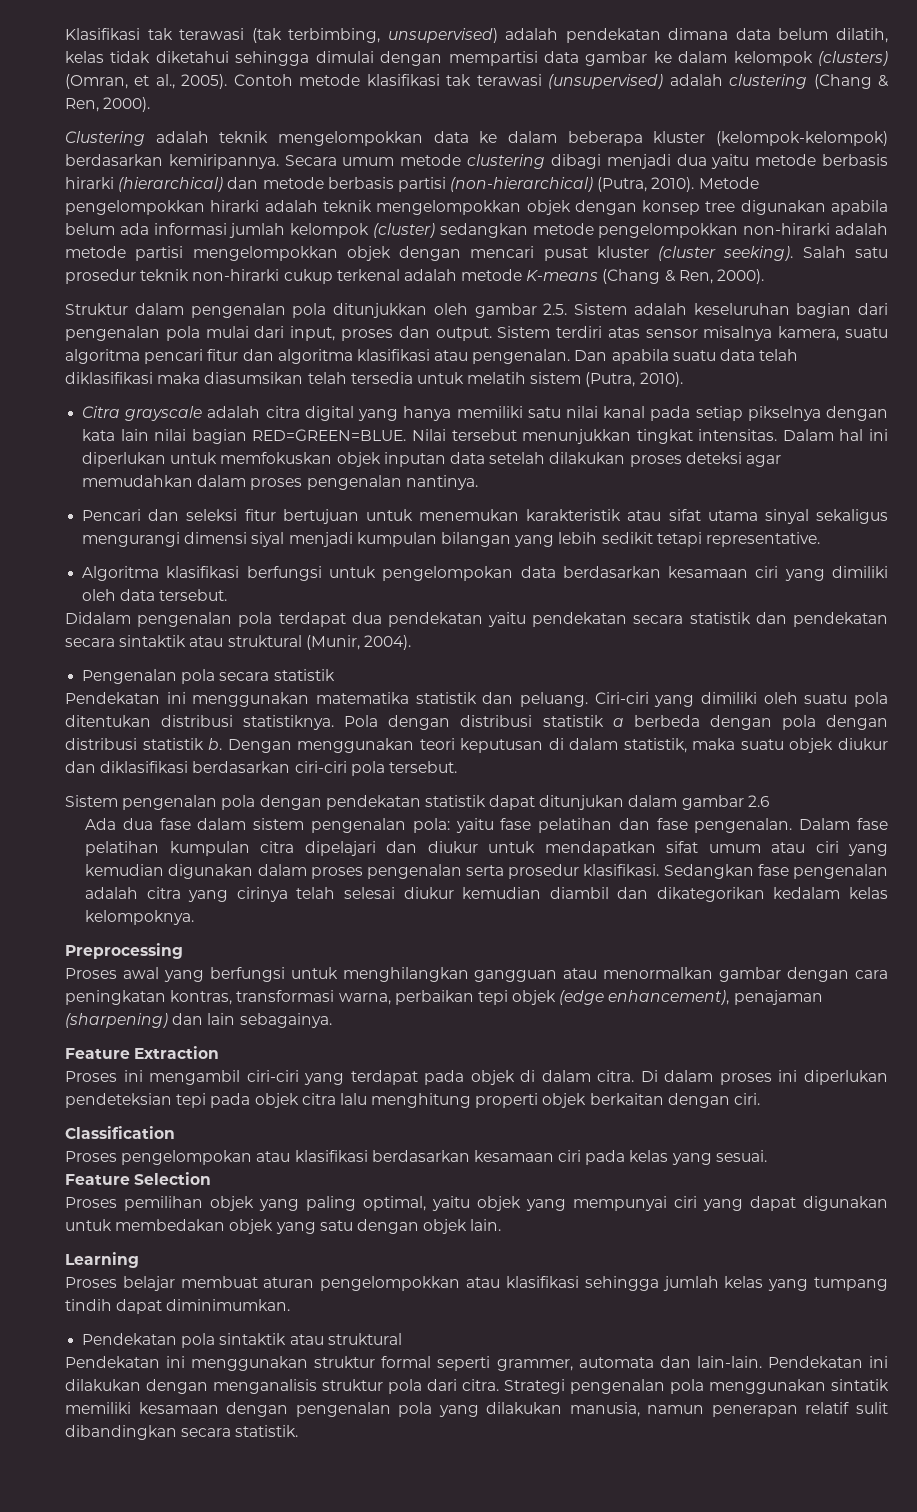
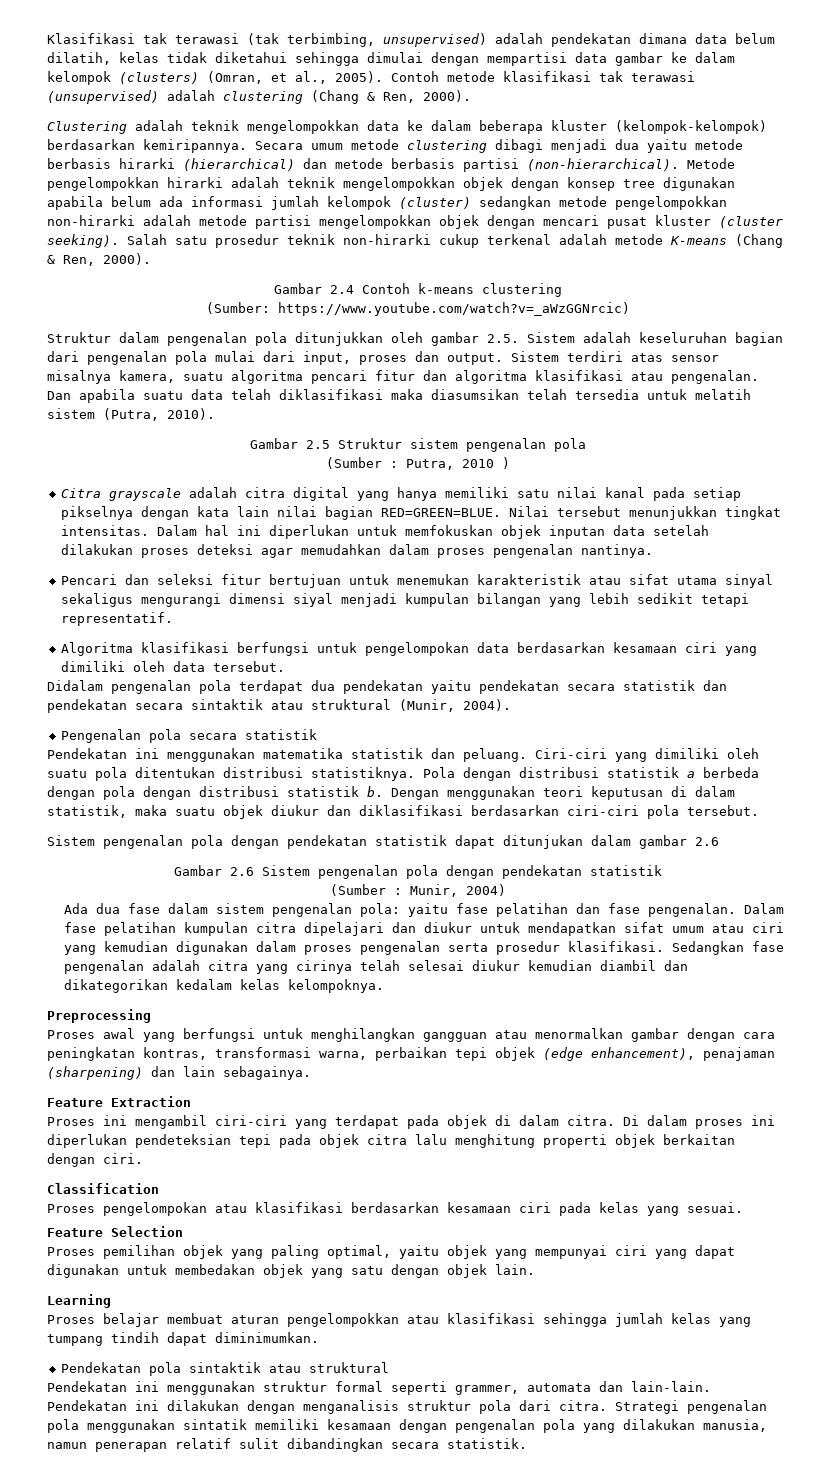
- Secara umum metode clustering dibagi menjadi dua yaitu metode berbasis hirarki (hierarchical) dan metode berbasis partisi (non-hierarchical) (Putra, 2010).
+ Secara umum metode clustering dibagi menjadi dua yaitu metode berbasis hirarki (hierarchical) dan metode berbasis partisi (non-hierarchical).
+ Gambar 2.4 Contoh k-means clustering
+ (Sumber: https://www.youtube.com/watch?v=_aWzGGNrcic)
+ Gambar 2.5 Struktur sistem pengenalan pola
+ (Sumber : Putra, 2010 )
- Pencari dan seleksi fitur bertujuan untuk menemukan karakteristik atau sifat utama sinyal sekaligus mengurangi dimensi siyal menjadi kumpulan bilangan yang lebih sedikit tetapi representative.
+ Pencari dan seleksi fitur bertujuan untuk menemukan karakteristik atau sifat utama sinyal sekaligus mengurangi dimensi siyal menjadi kumpulan bilangan yang lebih sedikit tetapi representatif.
+ Gambar 2.6 Sistem pengenalan pola dengan pendekatan statistik
+ (Sumber : Munir, 2004)

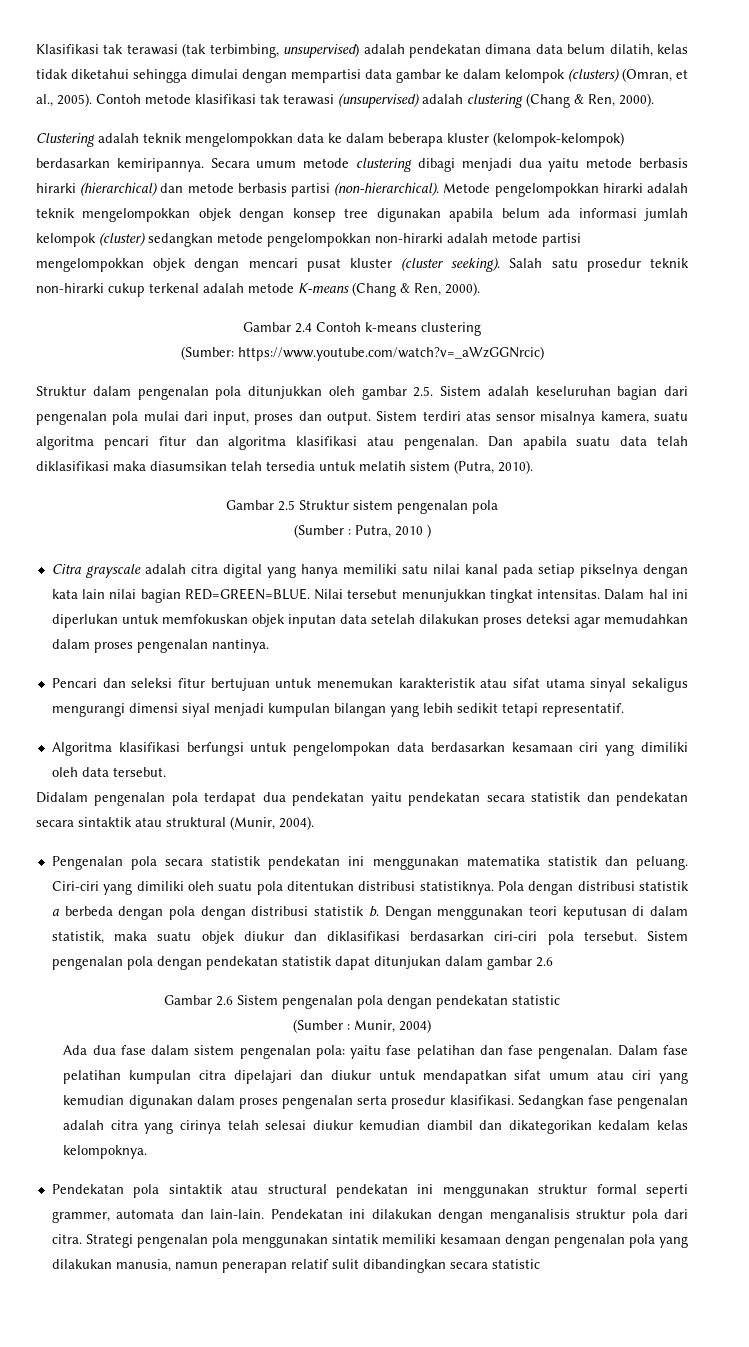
- Pengenalan pola secara statistik
- Pendekatan ini menggunakan matematika statistik dan peluang.
+ Pengenalan pola secara statistik pendekatan ini menggunakan matematika statistik dan peluang.
- Dengan menggunakan teori keputusan di dalam statistik, maka suatu objek diukur dan diklasifikasi berdasarkan ciri-ciri pola tersebut.
- Sistem pengenalan pola dengan pendekatan statistik dapat ditunjukan dalam gambar 2.6
+ Dengan menggunakan teori keputusan di dalam statistik, maka suatu objek diukur dan diklasifikasi berdasarkan ciri-ciri pola tersebut. Sistem pengenalan pola dengan pendekatan statistik dapat ditunjukan dalam gambar 2.6
- Gambar 2.6 Sistem pengenalan pola dengan pendekatan statistik
+ Gambar 2.6 Sistem pengenalan pola dengan pendekatan statistic
- Preprocessing
- Proses awal yang berfungsi untuk menghilangkan gangguan atau menormalkan gambar dengan cara peningkatan kontras, transformasi warna, perbaikan tepi objek (edge enhancement), penajaman (sharpening) dan lain sebagainya.
- Feature Extraction
- Proses ini mengambil ciri-ciri yang terdapat pada objek di dalam citra. Di dalam proses ini diperlukan pendeteksian tepi pada objek citra lalu menghitung properti objek berkaitan dengan ciri.
- Classification
- Proses pengelompokan atau klasifikasi berdasarkan kesamaan ciri pada kelas yang sesuai.
- Feature Selection
- Proses pemilihan objek yang paling optimal, yaitu objek yang mempunyai ciri yang dapat digunakan untuk membedakan objek yang satu dengan objek lain.
- Learning
- Proses belajar membuat aturan pengelompokkan atau klasifikasi sehingga jumlah kelas yang tumpang tindih dapat diminimumkan.
- Pendekatan pola sintaktik atau struktural
- Pendekatan ini menggunakan struktur formal seperti grammer, automata dan lain-lain.
+ Pendekatan pola sintaktik atau structural pendekatan ini menggunakan struktur formal seperti grammer, automata dan lain-lain.
- Strategi pengenalan pola menggunakan sintatik memiliki kesamaan dengan pengenalan pola yang dilakukan manusia, namun penerapan relatif sulit dibandingkan secara statistik.
+ Strategi pengenalan pola menggunakan sintatik memiliki kesamaan dengan pengenalan pola yang dilakukan manusia, namun penerapan relatif sulit dibandingkan secara statistic

